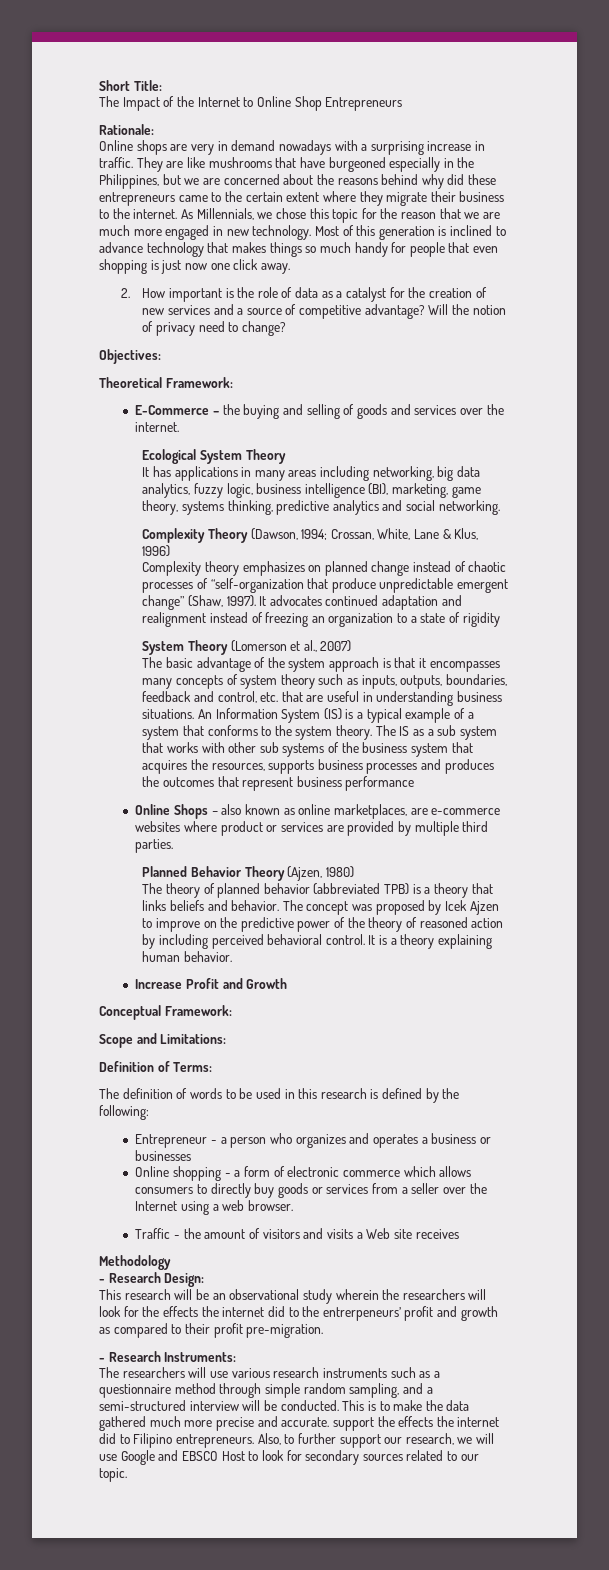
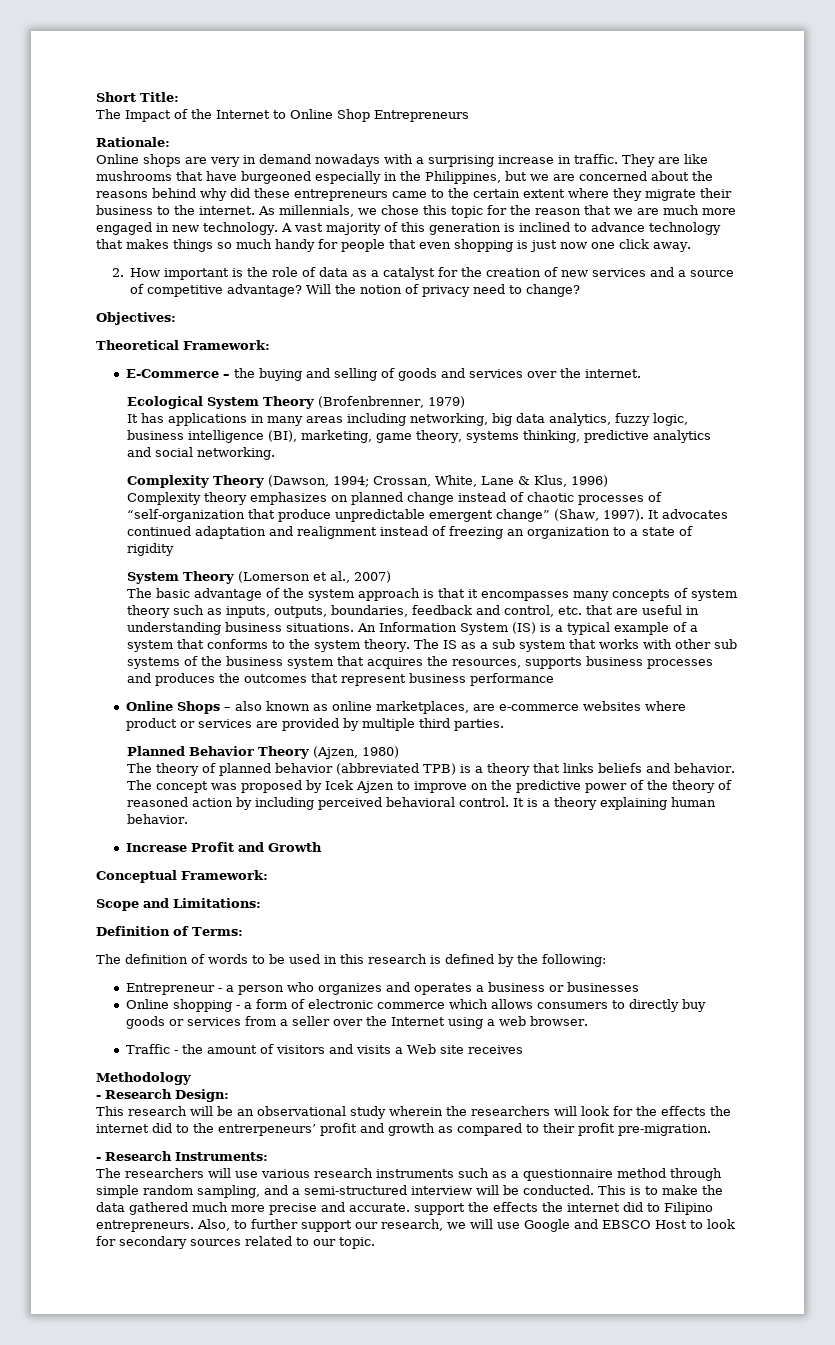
- As Millennials, we chose this topic for the reason that we are much more engaged in new technology.
+ As millennials, we chose this topic for the reason that we are much more engaged in new technology.
- Most of this generation is inclined to advance technology that makes things so much handy for people that even shopping is just now one click away.
+ A vast majority of this generation is inclined to advance technology that makes things so much handy for people that even shopping is just now one click away.
- Ecological System Theory
+ Ecological System Theory (Brofenbrenner, 1979)

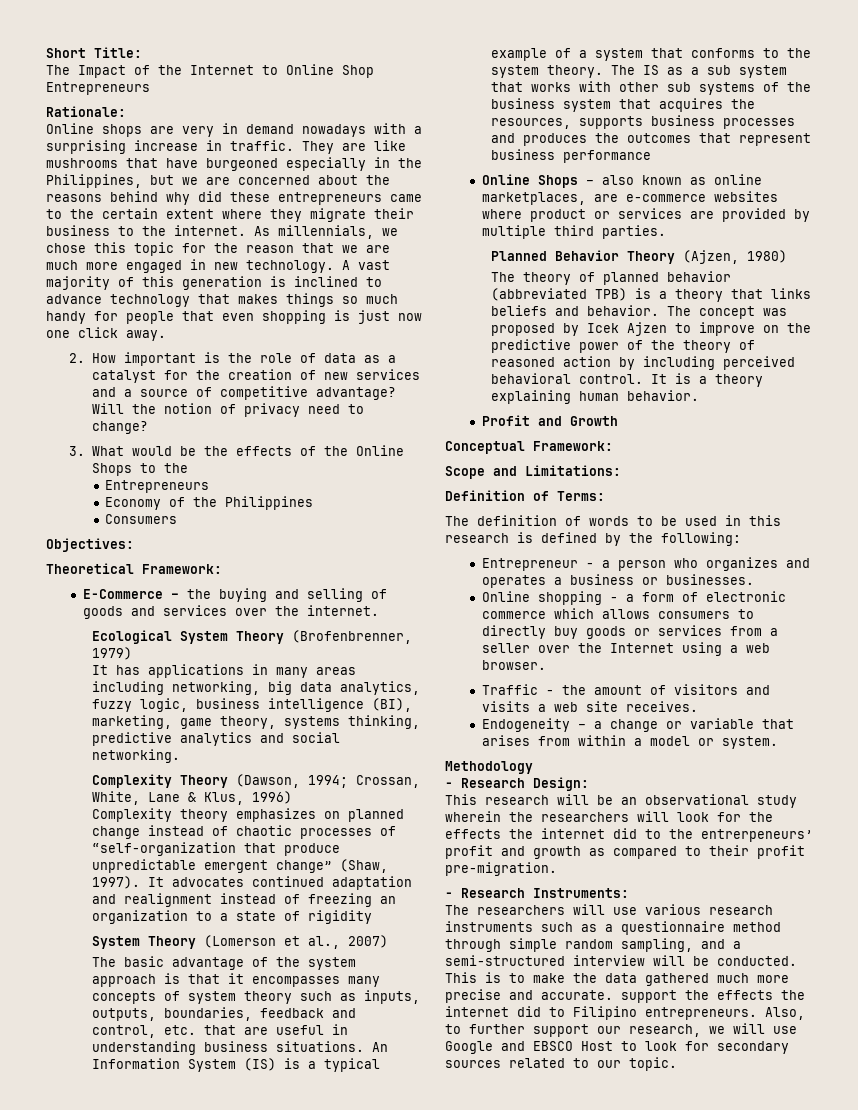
+ 3. What would be the effects of the Online Shops to the
+ Entrepreneurs
+ Economy of the Philippines
+ Consumers
- Increase Profit and Growth
+ Profit and Growth
- Entrepreneur - a person who organizes and operates a business or businesses
+ Entrepreneur - a person who organizes and operates a business or businesses.
- Traffic - the amount of visitors and visits a Web site receives
+ Traffic - the amount of visitors and visits a web site receives.
+ Endogeneity – a change or variable that arises from within a model or system.

